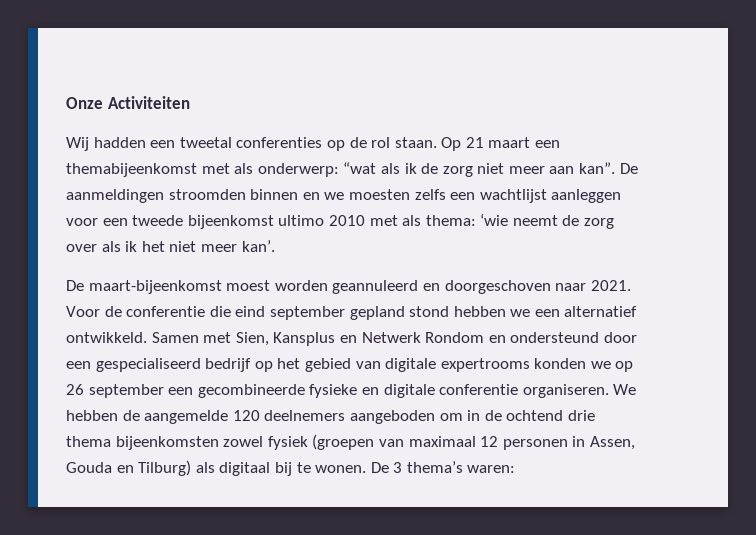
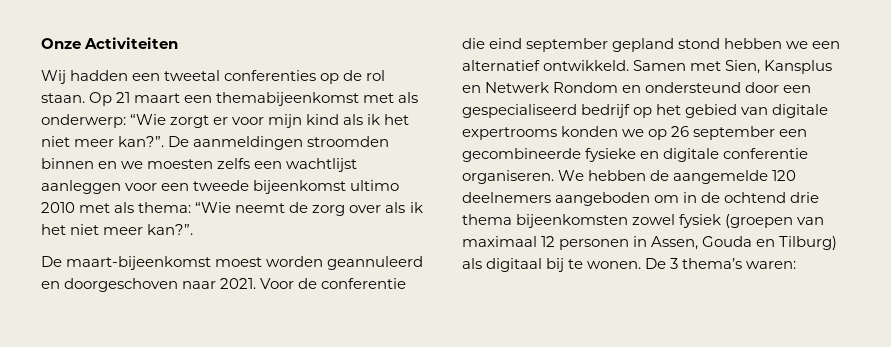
- Op 21 maart een themabijeenkomst met als onderwerp: “wat als ik de zorg niet meer aan kan”.
+ Op 21 maart een themabijeenkomst met als onderwerp: “Wie zorgt er voor mijn kind als ik het niet meer kan?”.
- De aanmeldingen stroomden binnen en we moesten zelfs een wachtlijst aanleggen voor een tweede bijeenkomst ultimo 2010 met als thema: ‘wie neemt de zorg over als ik het niet meer kan’.
+ De aanmeldingen stroomden binnen en we moesten zelfs een wachtlijst aanleggen voor een tweede bijeenkomst ultimo 2010 met als thema: “Wie neemt de zorg over als ik het niet meer kan?”.

